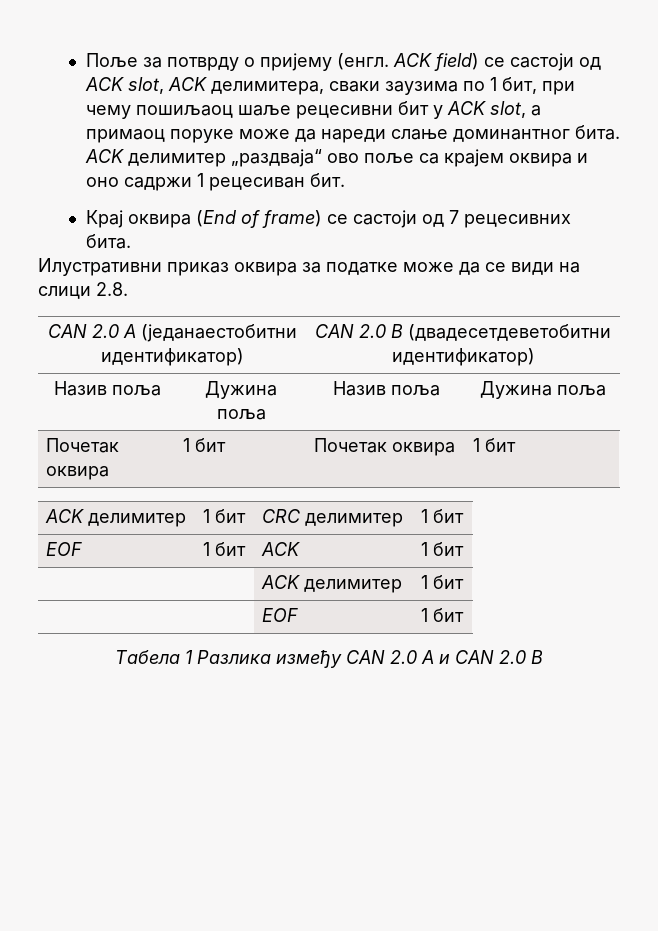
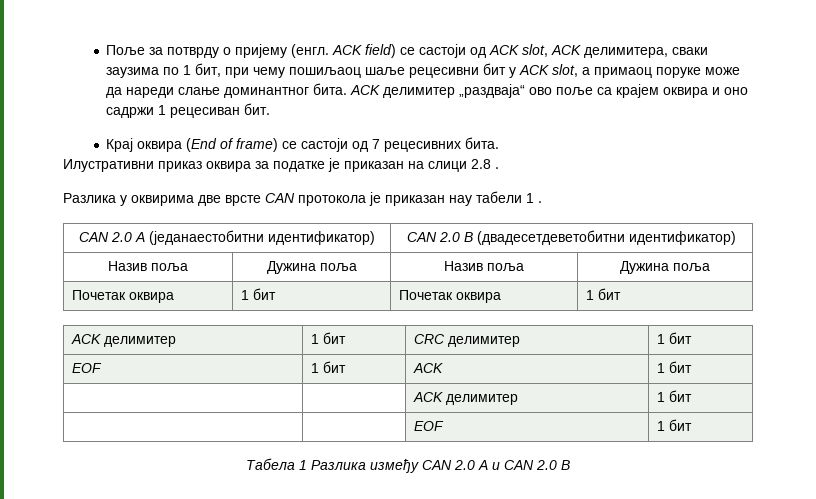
- Илустративни приказ оквира за податке може да се види на слици 2.8.
+ Илустративни приказ оквира за податке је приказан на слици 2.8 .
+ Разлика у оквирима две врсте CAN протокола је приказан нау табели 1 .

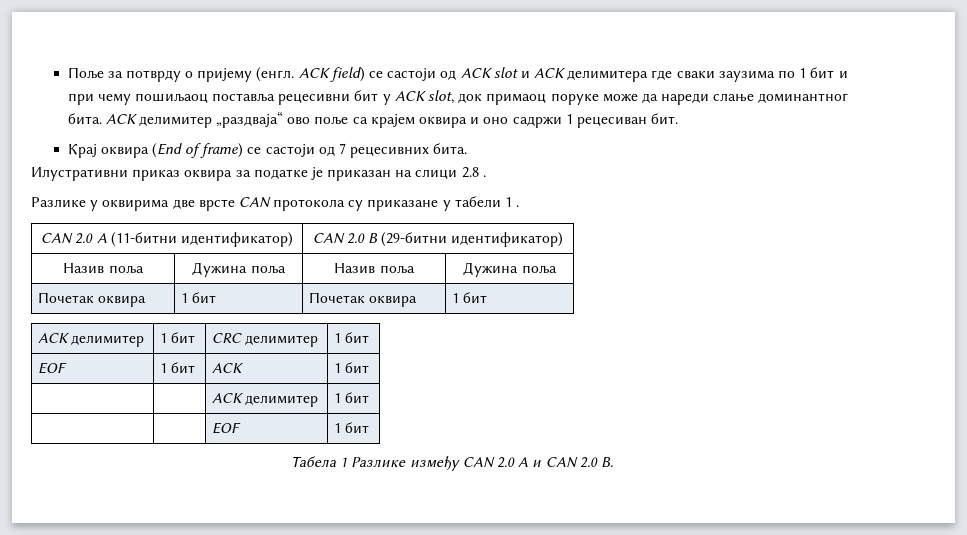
- ACK field) се састоји од ACK slot, ACK делимитера, сваки заузима по 1 бит, при чему пошиљаоц шаље рецесивни бит у ACK slot, а примаоц поруке може да нареди слање доминантног бита.
+ ACK field) се састоји од ACK slot и ACK делимитера где сваки заузима по 1 бит и при чему пошиљаоц поставља рецесивни бит у ACK slot, док примаоц поруке може да нареди слање доминантног бита.
- Разлика у оквирима две врсте CAN протокола је приказан нау табели 1 .
+ Разлике у оквирима две врсте CAN протокола су приказане у табели 1 .
- CAN 2.0 А (једанаестобитни идентификатор) | CAN 2.0 B (двадесетдеветобитни идентификатор)
+ CAN 2.0 А (11-битни идентификатор) | CAN 2.0 B (29-битни идентификатор)
- Табела 1 Разлика између CAN 2.0 A и CAN 2.0 B
+ Табела 1 Разлике између CAN 2.0 A и CAN 2.0 B.

